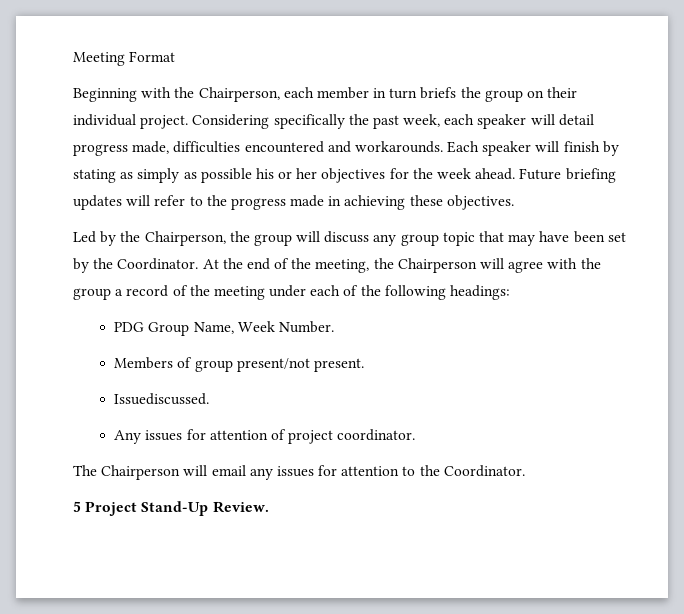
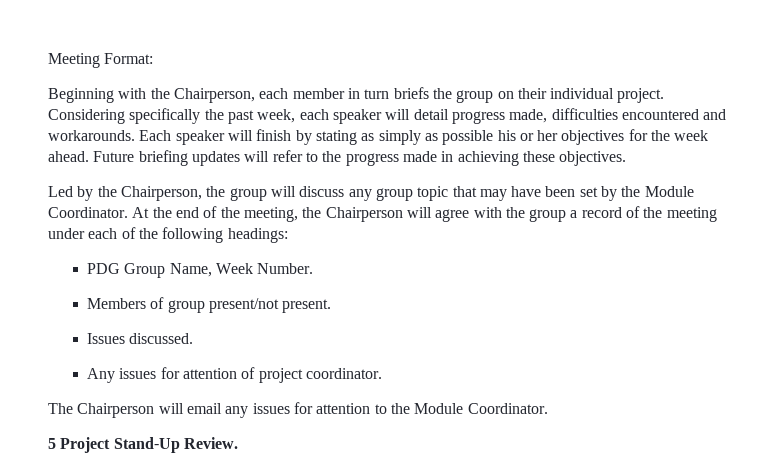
- Meeting Format
+ Meeting Format:
- Led by the Chairperson, the group will discuss any group topic that may have been set by the Coordinator.
+ Led by the Chairperson, the group will discuss any group topic that may have been set by the Module Coordinator.
- Issuediscussed.
+ Issues discussed.
- The Chairperson will email any issues for attention to the Coordinator.
+ The Chairperson will email any issues for attention to the Module Coordinator.

